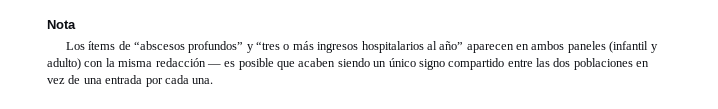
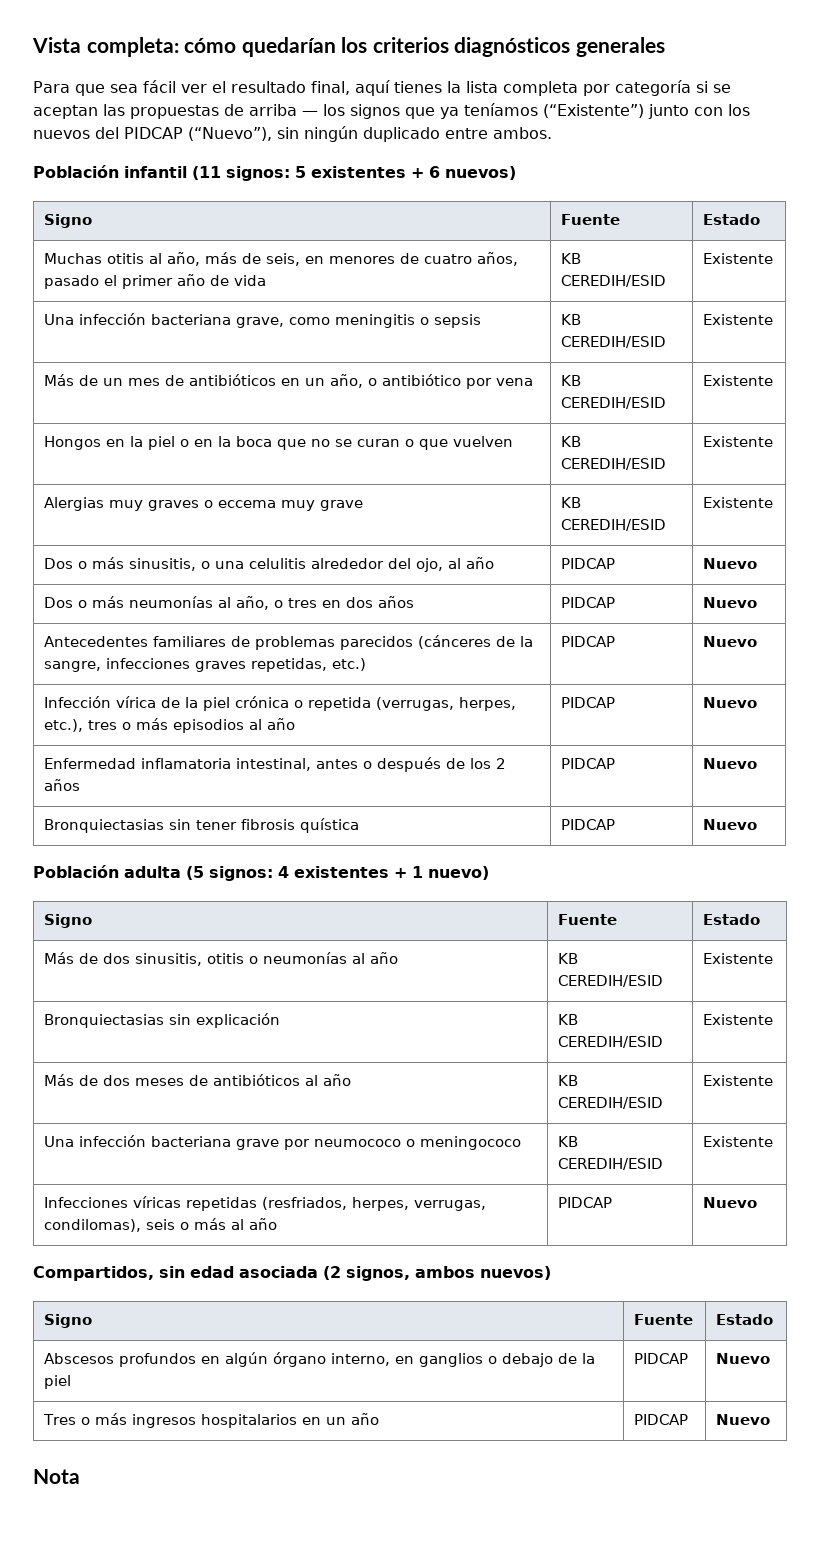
+ Vista completa: cómo quedarían los criterios diagnósticos generales
+ Para que sea fácil ver el resultado final, aquí tienes la lista completa por categoría si se aceptan las propuestas de arriba — los signos que ya teníamos (“Existente”) junto con los nuevos del PIDCAP (“Nuevo”), sin ningún duplicado entre ambos.
+ Población infantil (11 signos: 5 existentes + 6 nuevos)
+ Signo | Fuente | Estado
+ Muchas otitis al año, más de seis, en menores de cuatro años, pasado el primer año de vida | KB CEREDIH/ESID | Existente
+ Una infección bacteriana grave, como meningitis o sepsis | KB CEREDIH/ESID | Existente
+ Más de un mes de antibióticos en un año, o antibiótico por vena | KB CEREDIH/ESID | Existente
+ Hongos en la piel o en la boca que no se curan o que vuelven | KB CEREDIH/ESID | Existente
+ Alergias muy graves o eccema muy grave | KB CEREDIH/ESID | Existente
+ Dos o más sinusitis, o una celulitis alrededor del ojo, al año | PIDCAP | Nuevo
+ Dos o más neumonías al año, o tres en dos años | PIDCAP | Nuevo
+ Antecedentes familiares de problemas parecidos (cánceres de la sangre, infecciones graves repetidas, etc.) | PIDCAP | Nuevo
+ Infección vírica de la piel crónica o repetida (verrugas, herpes, etc.), tres o más episodios al año | PIDCAP | Nuevo
+ Enfermedad inflamatoria intestinal, antes o después de los 2 años | PIDCAP | Nuevo
+ Bronquiectasias sin tener fibrosis quística | PIDCAP | Nuevo
+ Población adulta (5 signos: 4 existentes + 1 nuevo)
+ Signo | Fuente | Estado
+ Más de dos sinusitis, otitis o neumonías al año | KB CEREDIH/ESID | Existente
+ Bronquiectasias sin explicación | KB CEREDIH/ESID | Existente
+ Más de dos meses de antibióticos al año | KB CEREDIH/ESID | Existente
+ Una infección bacteriana grave por neumococo o meningococo | KB CEREDIH/ESID | Existente
+ Infecciones víricas repetidas (resfriados, herpes, verrugas, condilomas), seis o más al año | PIDCAP | Nuevo
+ Compartidos, sin edad asociada (2 signos, ambos nuevos)
+ Signo | Fuente | Estado
+ Abscesos profundos en algún órgano interno, en ganglios o debajo de la piel | PIDCAP | Nuevo
+ Tres o más ingresos hospitalarios en un año | PIDCAP | Nuevo
  Nota
- Los ítems de “abscesos profundos” y “tres o más ingresos hospitalarios al año” aparecen en ambos paneles (infantil y adulto) con la misma redacción — es posible que acaben siendo un único signo compartido entre las dos poblaciones en vez de una entrada por cada una.

